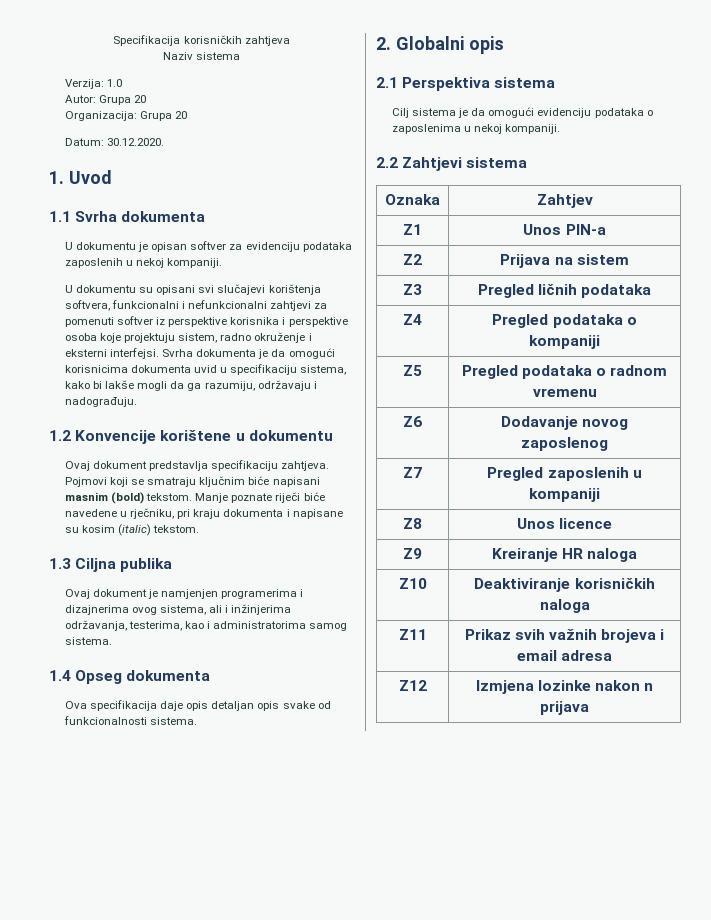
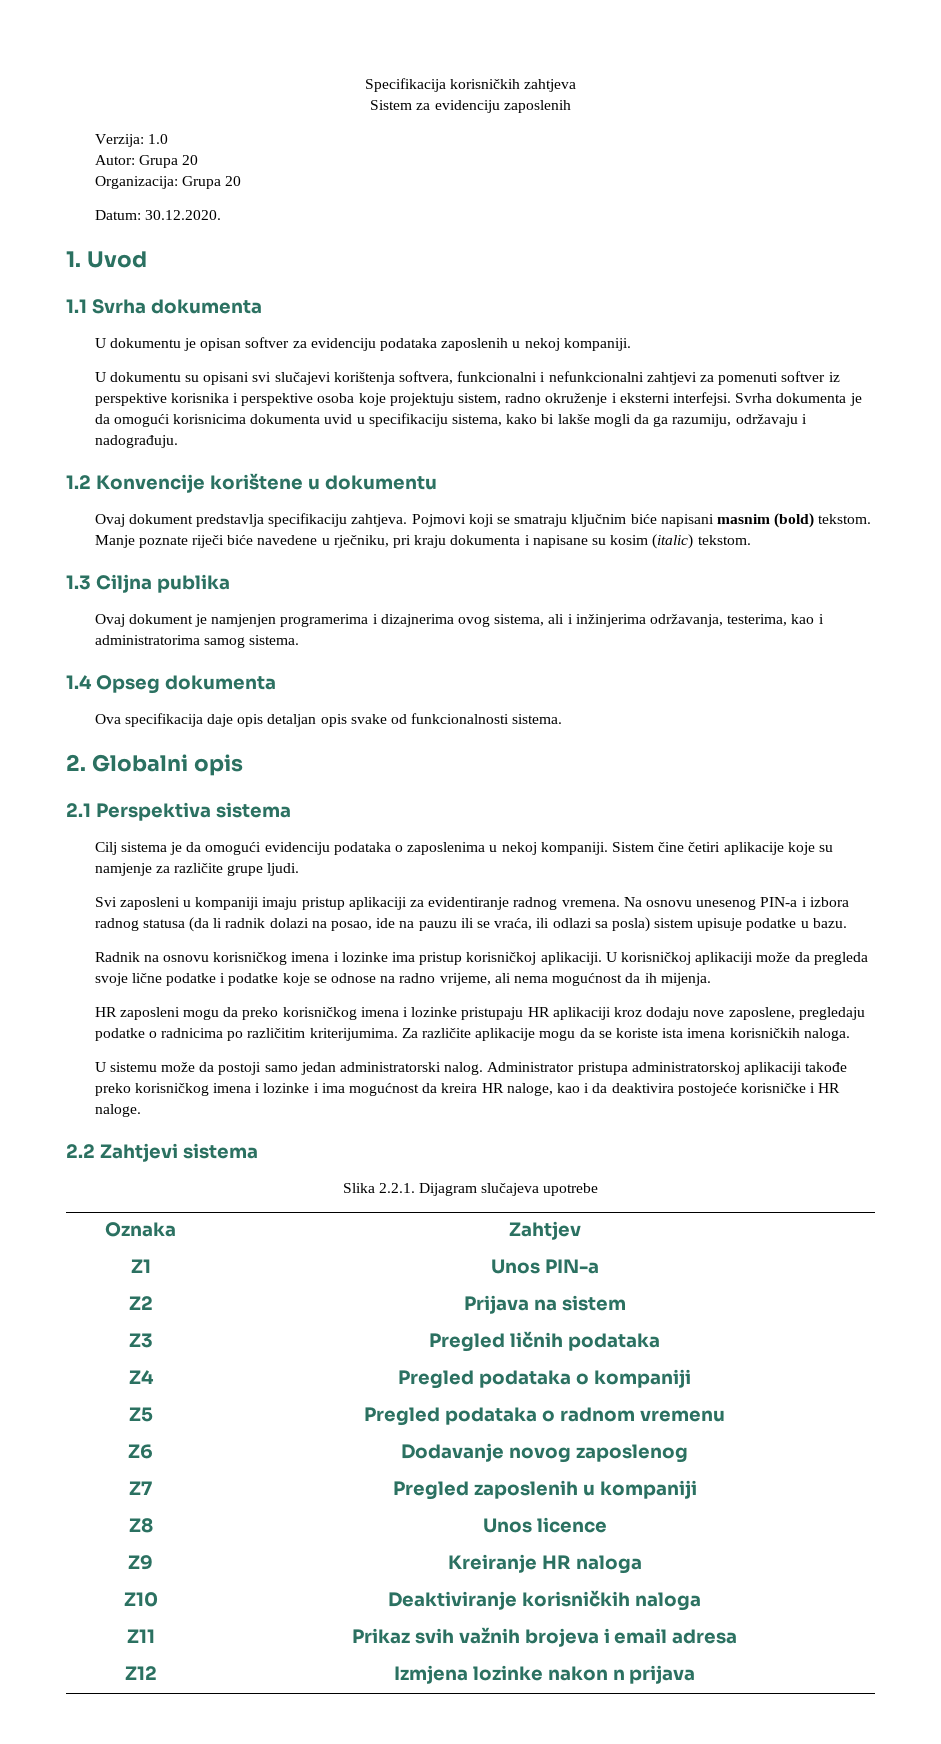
- Naziv sistema
+ Sistem za evidenciju zaposlenih
- Cilj sistema je da omogući evidenciju podataka o zaposlenima u nekoj kompaniji.
+ Cilj sistema je da omogući evidenciju podataka o zaposlenima u nekoj kompaniji. Sistem čine četiri aplikacije koje su namjenje za različite grupe ljudi.
+ Svi zaposleni u kompaniji imaju pristup aplikaciji za evidentiranje radnog vremena. Na osnovu unesenog PIN-a i izbora radnog statusa (da li radnik dolazi na posao, ide na pauzu ili se vraća, ili odlazi sa posla) sistem upisuje podatke u bazu.
+ Radnik na osnovu korisničkog imena i lozinke ima pristup korisničkoj aplikaciji. U korisničkoj aplikaciji može da pregleda svoje lične podatke i podatke koje se odnose na radno vrijeme, ali nema mogućnost da ih mijenja.
+ HR zaposleni mogu da preko korisničkog imena i lozinke pristupaju HR aplikaciji kroz dodaju nove zaposlene, pregledaju podatke o radnicima po različitim kriterijumima. Za različite aplikacije mogu da se koriste ista imena korisničkih naloga.
+ U sistemu može da postoji samo jedan administratorski nalog. Administrator pristupa administratorskoj aplikaciji takođe preko korisničkog imena i lozinke i ima mogućnost da kreira HR naloge, kao i da deaktivira postojeće korisničke i HR naloge.
  2.2 Zahtjevi sistema
+ Slika 2.2.1. Dijagram slučajeva upotrebe

